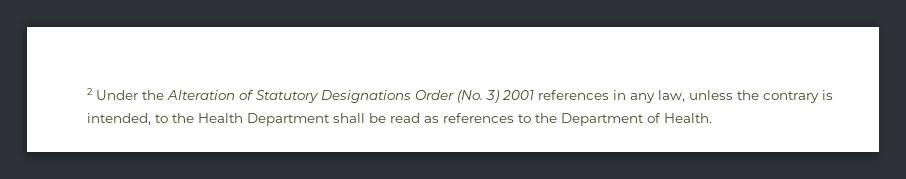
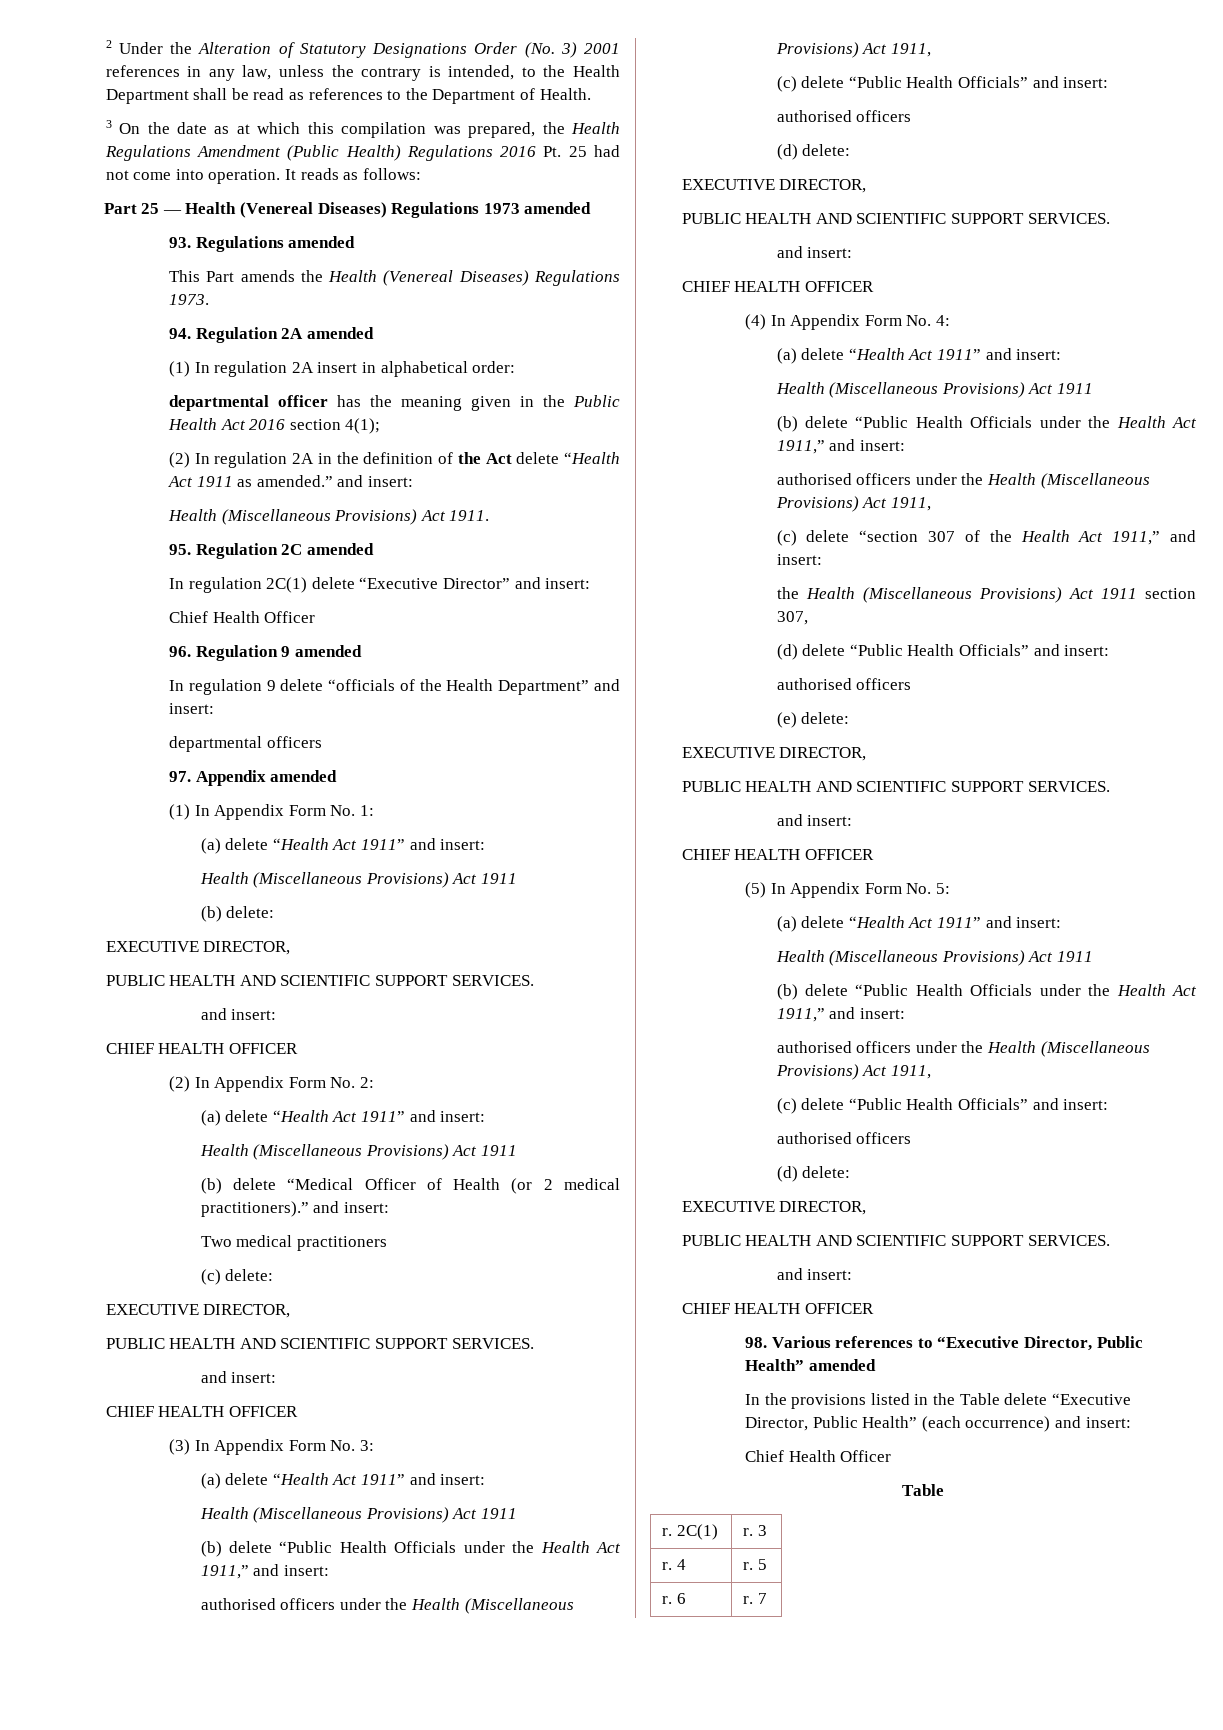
+ 3 On the date as at which this compilation was prepared, the Health Regulations Amendment (Public Health) Regulations 2016 Pt. 25 had not come into operation. It reads as follows:
+ Part 25 — Health (Venereal Diseases) Regulations 1973 amended
+ 93. Regulations amended
+ This Part amends the Health (Venereal Diseases) Regulations 1973.
+ 94. Regulation 2A amended
+ (1) In regulation 2A insert in alphabetical order:
+ departmental officer has the meaning given in the Public Health Act 2016 section 4(1);
+ (2) In regulation 2A in the definition of the Act delete “Health Act 1911 as amended.” and insert:
+ Health (Miscellaneous Provisions) Act 1911.
+ 95. Regulation 2C amended
+ In regulation 2C(1) delete “Executive Director” and insert:
+ Chief Health Officer
+ 96. Regulation 9 amended
+ In regulation 9 delete “officials of the Health Department” and insert:
+ departmental officers
+ 97. Appendix amended
+ (1) In Appendix Form No. 1:
+ (a) delete “Health Act 1911” and insert:
+ Health (Miscellaneous Provisions) Act 1911
+ (b) delete:
+ EXECUTIVE DIRECTOR,
+ PUBLIC HEALTH AND SCIENTIFIC SUPPORT SERVICES.
+ and insert:
+ CHIEF HEALTH OFFICER
+ (2) In Appendix Form No. 2:
+ (a) delete “Health Act 1911” and insert:
+ Health (Miscellaneous Provisions) Act 1911
+ (b) delete “Medical Officer of Health (or 2 medical practitioners).” and insert:
+ Two medical practitioners
+ (c) delete:
+ EXECUTIVE DIRECTOR,
+ PUBLIC HEALTH AND SCIENTIFIC SUPPORT SERVICES.
+ and insert:
+ CHIEF HEALTH OFFICER
+ (3) In Appendix Form No. 3:
+ (a) delete “Health Act 1911” and insert:
+ Health (Miscellaneous Provisions) Act 1911
+ (b) delete “Public Health Officials under the Health Act 1911,” and insert:
+ authorised officers under the Health (Miscellaneous Provisions) Act 1911,
+ (c) delete “Public Health Officials” and insert:
+ authorised officers
+ (d) delete:
+ EXECUTIVE DIRECTOR,
+ PUBLIC HEALTH AND SCIENTIFIC SUPPORT SERVICES.
+ and insert:
+ CHIEF HEALTH OFFICER
+ (4) In Appendix Form No. 4:
+ (a) delete “Health Act 1911” and insert:
+ Health (Miscellaneous Provisions) Act 1911
+ (b) delete “Public Health Officials under the Health Act 1911,” and insert:
+ authorised officers under the Health (Miscellaneous Provisions) Act 1911,
+ (c) delete “section 307 of the Health Act 1911,” and insert:
+ the Health (Miscellaneous Provisions) Act 1911 section 307,
+ (d) delete “Public Health Officials” and insert:
+ authorised officers
+ (e) delete:
+ EXECUTIVE DIRECTOR,
+ PUBLIC HEALTH AND SCIENTIFIC SUPPORT SERVICES.
+ and insert:
+ CHIEF HEALTH OFFICER
+ (5) In Appendix Form No. 5:
+ (a) delete “Health Act 1911” and insert:
+ Health (Miscellaneous Provisions) Act 1911
+ (b) delete “Public Health Officials under the Health Act 1911,” and insert:
+ authorised officers under the Health (Miscellaneous Provisions) Act 1911,
+ (c) delete “Public Health Officials” and insert:
+ authorised officers
+ (d) delete:
+ EXECUTIVE DIRECTOR,
+ PUBLIC HEALTH AND SCIENTIFIC SUPPORT SERVICES.
+ and insert:
+ CHIEF HEALTH OFFICER
+ 98. Various references to “Executive Director, Public Health” amended
+ In the provisions listed in the Table delete “Executive Director, Public Health” (each occurrence) and insert:
+ Chief Health Officer
+ Table
+ r. 2C(1) | r. 3
+ r. 4 | r. 5
+ r. 6 | r. 7

